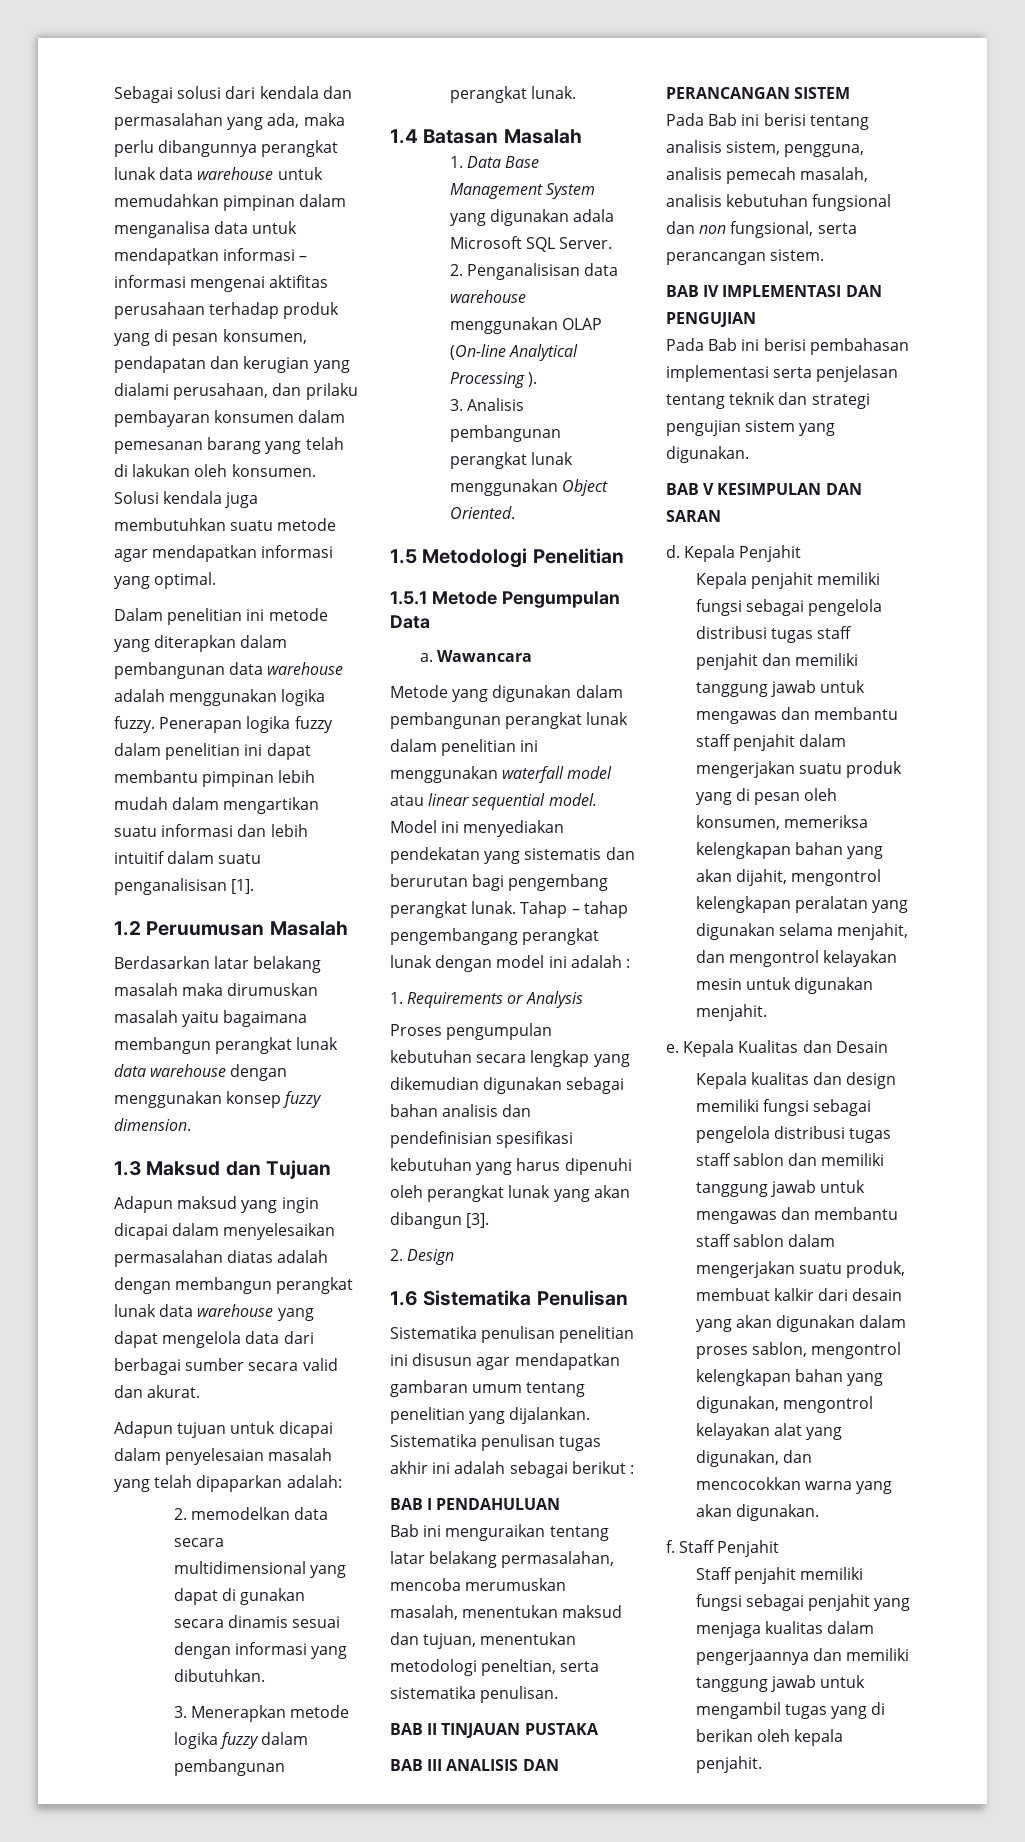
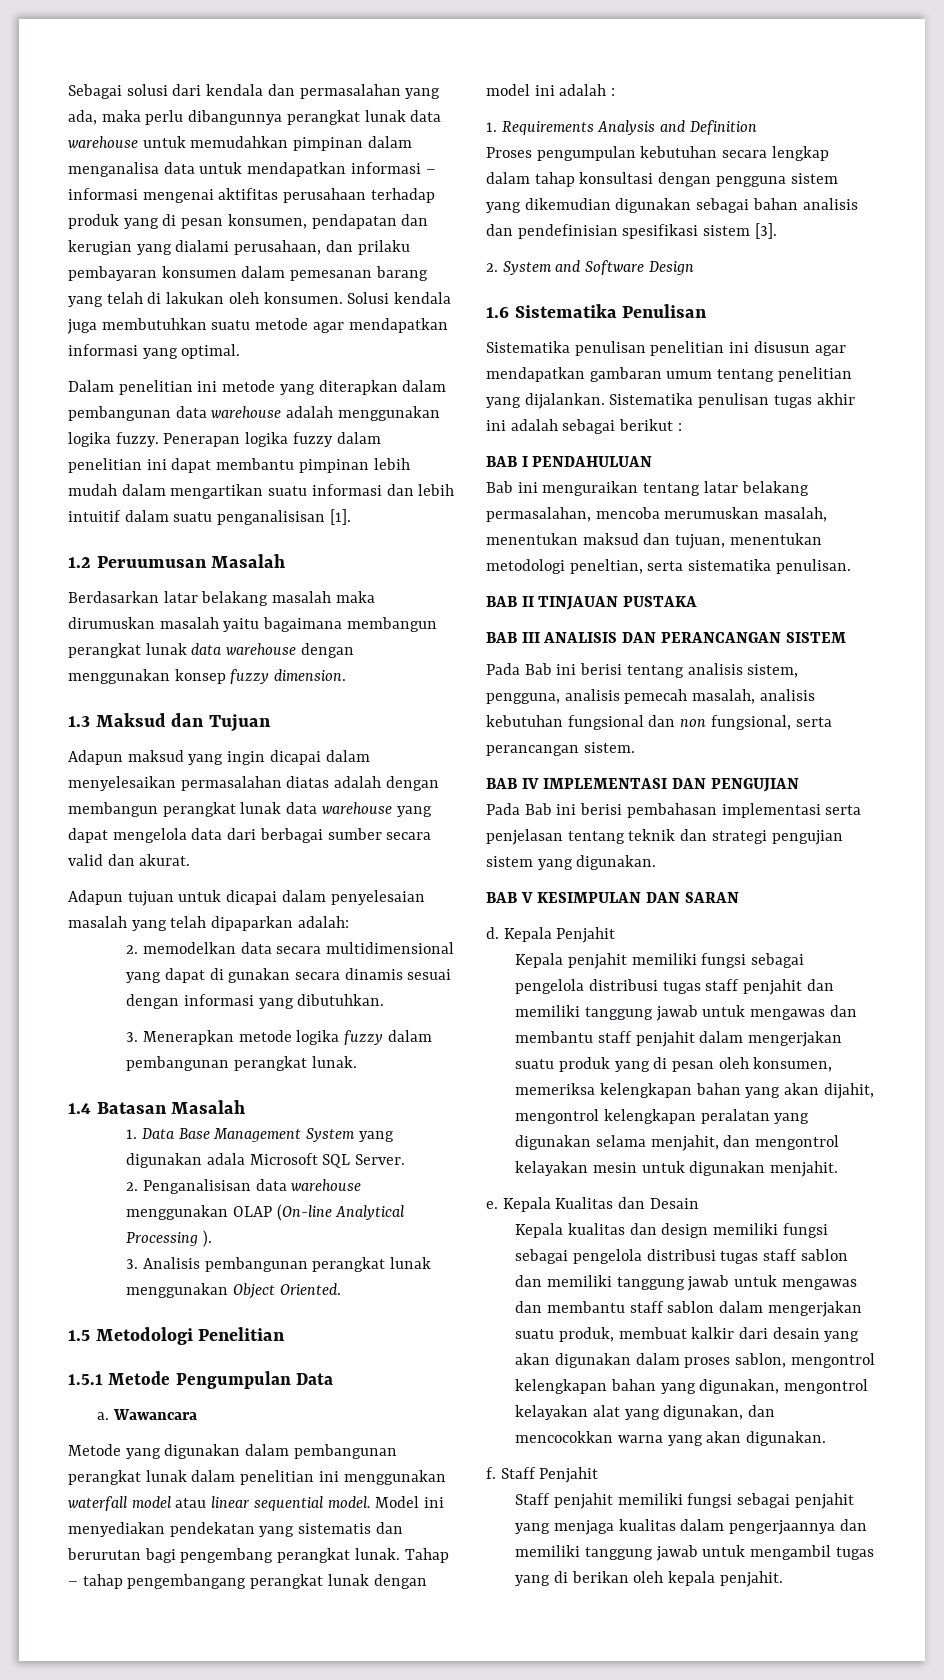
- 1. Requirements or Analysis
+ 1. Requirements Analysis and Definition
- Proses pengumpulan kebutuhan secara lengkap yang dikemudian digunakan sebagai bahan analisis dan pendefinisian spesifikasi kebutuhan yang harus dipenuhi oleh perangkat lunak yang akan dibangun [3].
+ Proses pengumpulan kebutuhan secara lengkap dalam tahap konsultasi dengan pengguna sistem yang dikemudian digunakan sebagai bahan analisis dan pendefinisian spesifikasi sistem [3].
- 2. Design
+ 2. System and Software Design

